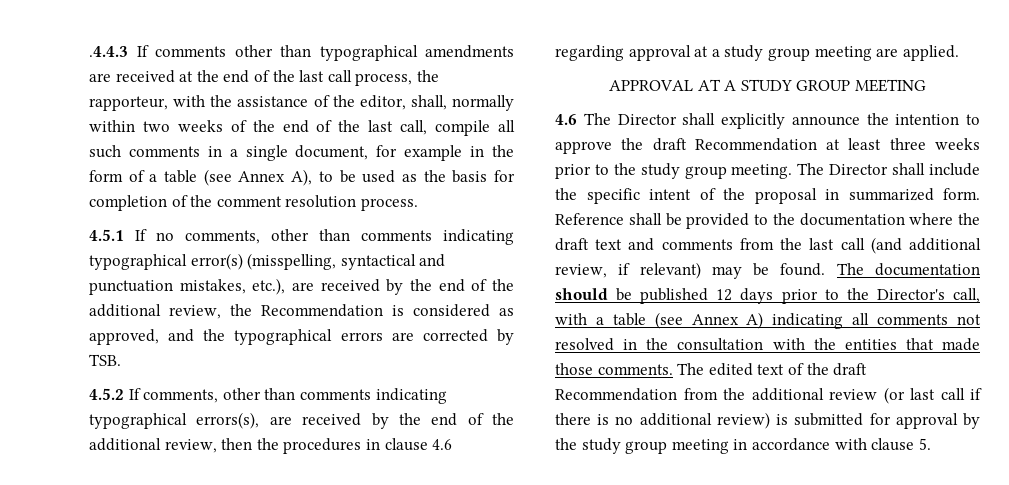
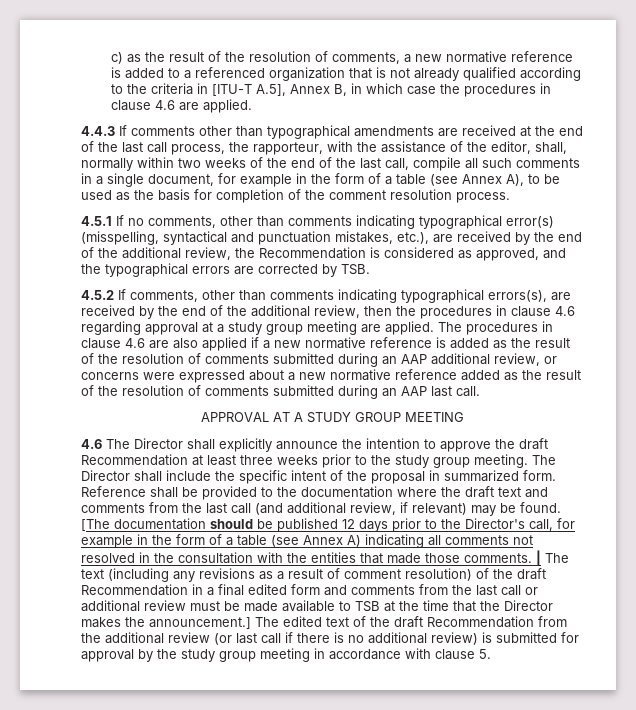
- .4.4.3 If comments other than typographical amendments are received at the end of the last call process, the rapporteur, with the assistance of the editor, shall, normally within two weeks of the end of the last call, compile all such comments in a single document, for example in the form of a table (see Annex A), to be used as the basis for completion of the comment resolution process.
+ c) as the result of the resolution of comments, a new normative reference is added to a referenced organization that is not already qualified according to the criteria in [ITU-T A.5], Annex B, in which case the procedures in clause 4.6 are applied.
+ 4.4.3 If comments other than typographical amendments are received at the end of the last call process, the rapporteur, with the assistance of the editor, shall, normally within two weeks of the end of the last call, compile all such comments in a single document, for example in the form of a table (see Annex A), to be used as the basis for completion of the comment resolution process.
+ The procedures in clause 4.6 are also applied if a new normative reference is added as the result of the resolution of comments submitted during an AAP additional review, or concerns were expressed about a new normative reference added as the result of the resolution of comments submitted during an AAP last call.
- The documentation should be published 12 days prior to the Director's call, with a table (see Annex A) indicating all comments not resolved in the consultation with the entities that made those comments.
+ [The documentation should be published 12 days prior to the Director's call, for example in the form of a table (see Annex A) indicating all comments not resolved in the consultation with the entities that made those comments.
+ | The text (including any revisions as a result of comment resolution) of the draft Recommendation in a final edited form and comments from the last call or additional review must be made available to TSB at the time that the Director makes the announcement.]

